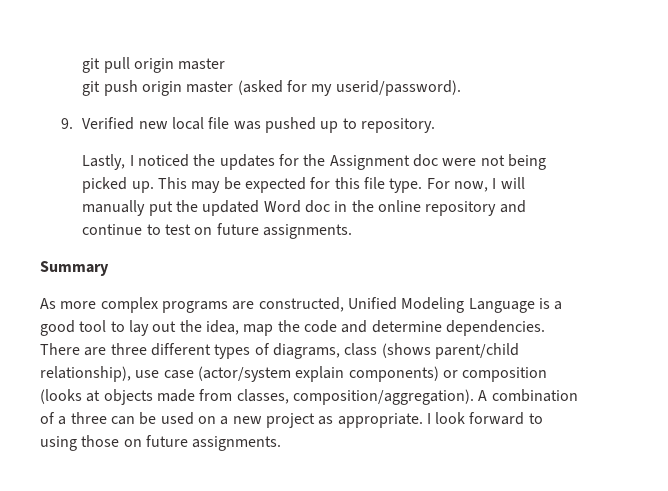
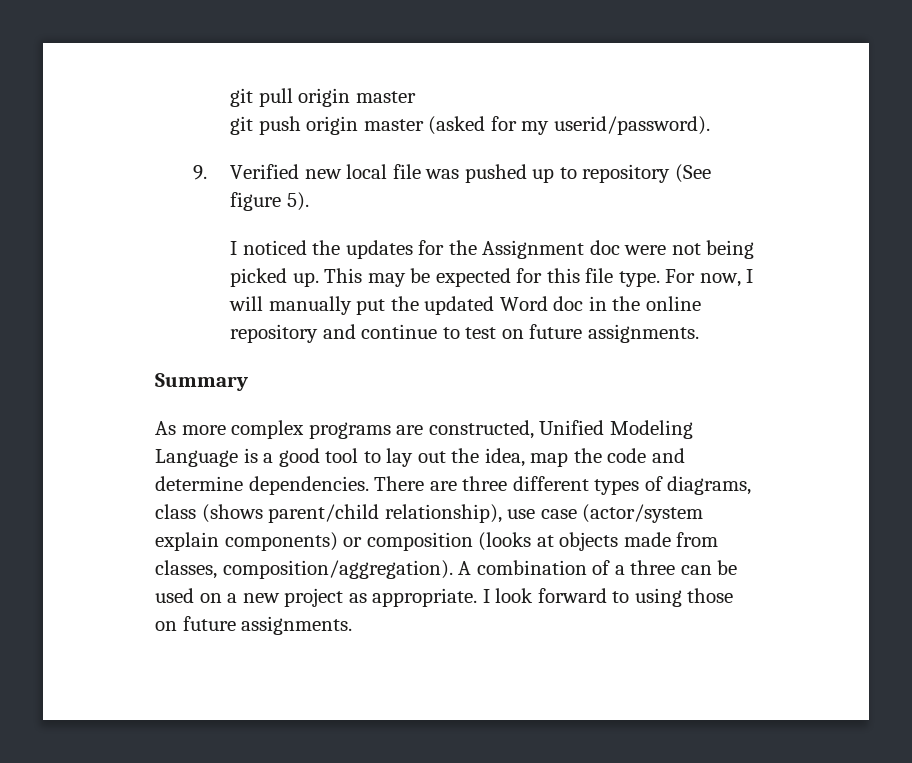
- 9. Verified new local file was pushed up to repository.
- Lastly, I noticed the updates for the Assignment doc were not being picked up.
+ 9. Verified new local file was pushed up to repository (See figure 5).
+ I noticed the updates for the Assignment doc were not being picked up.

